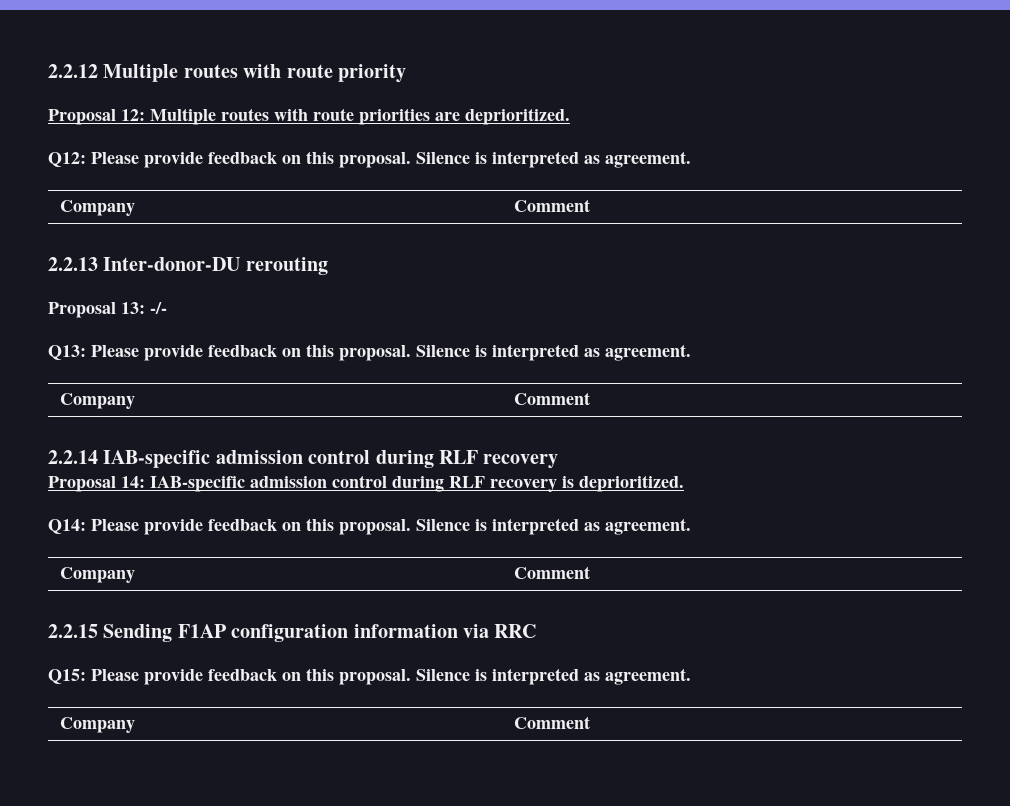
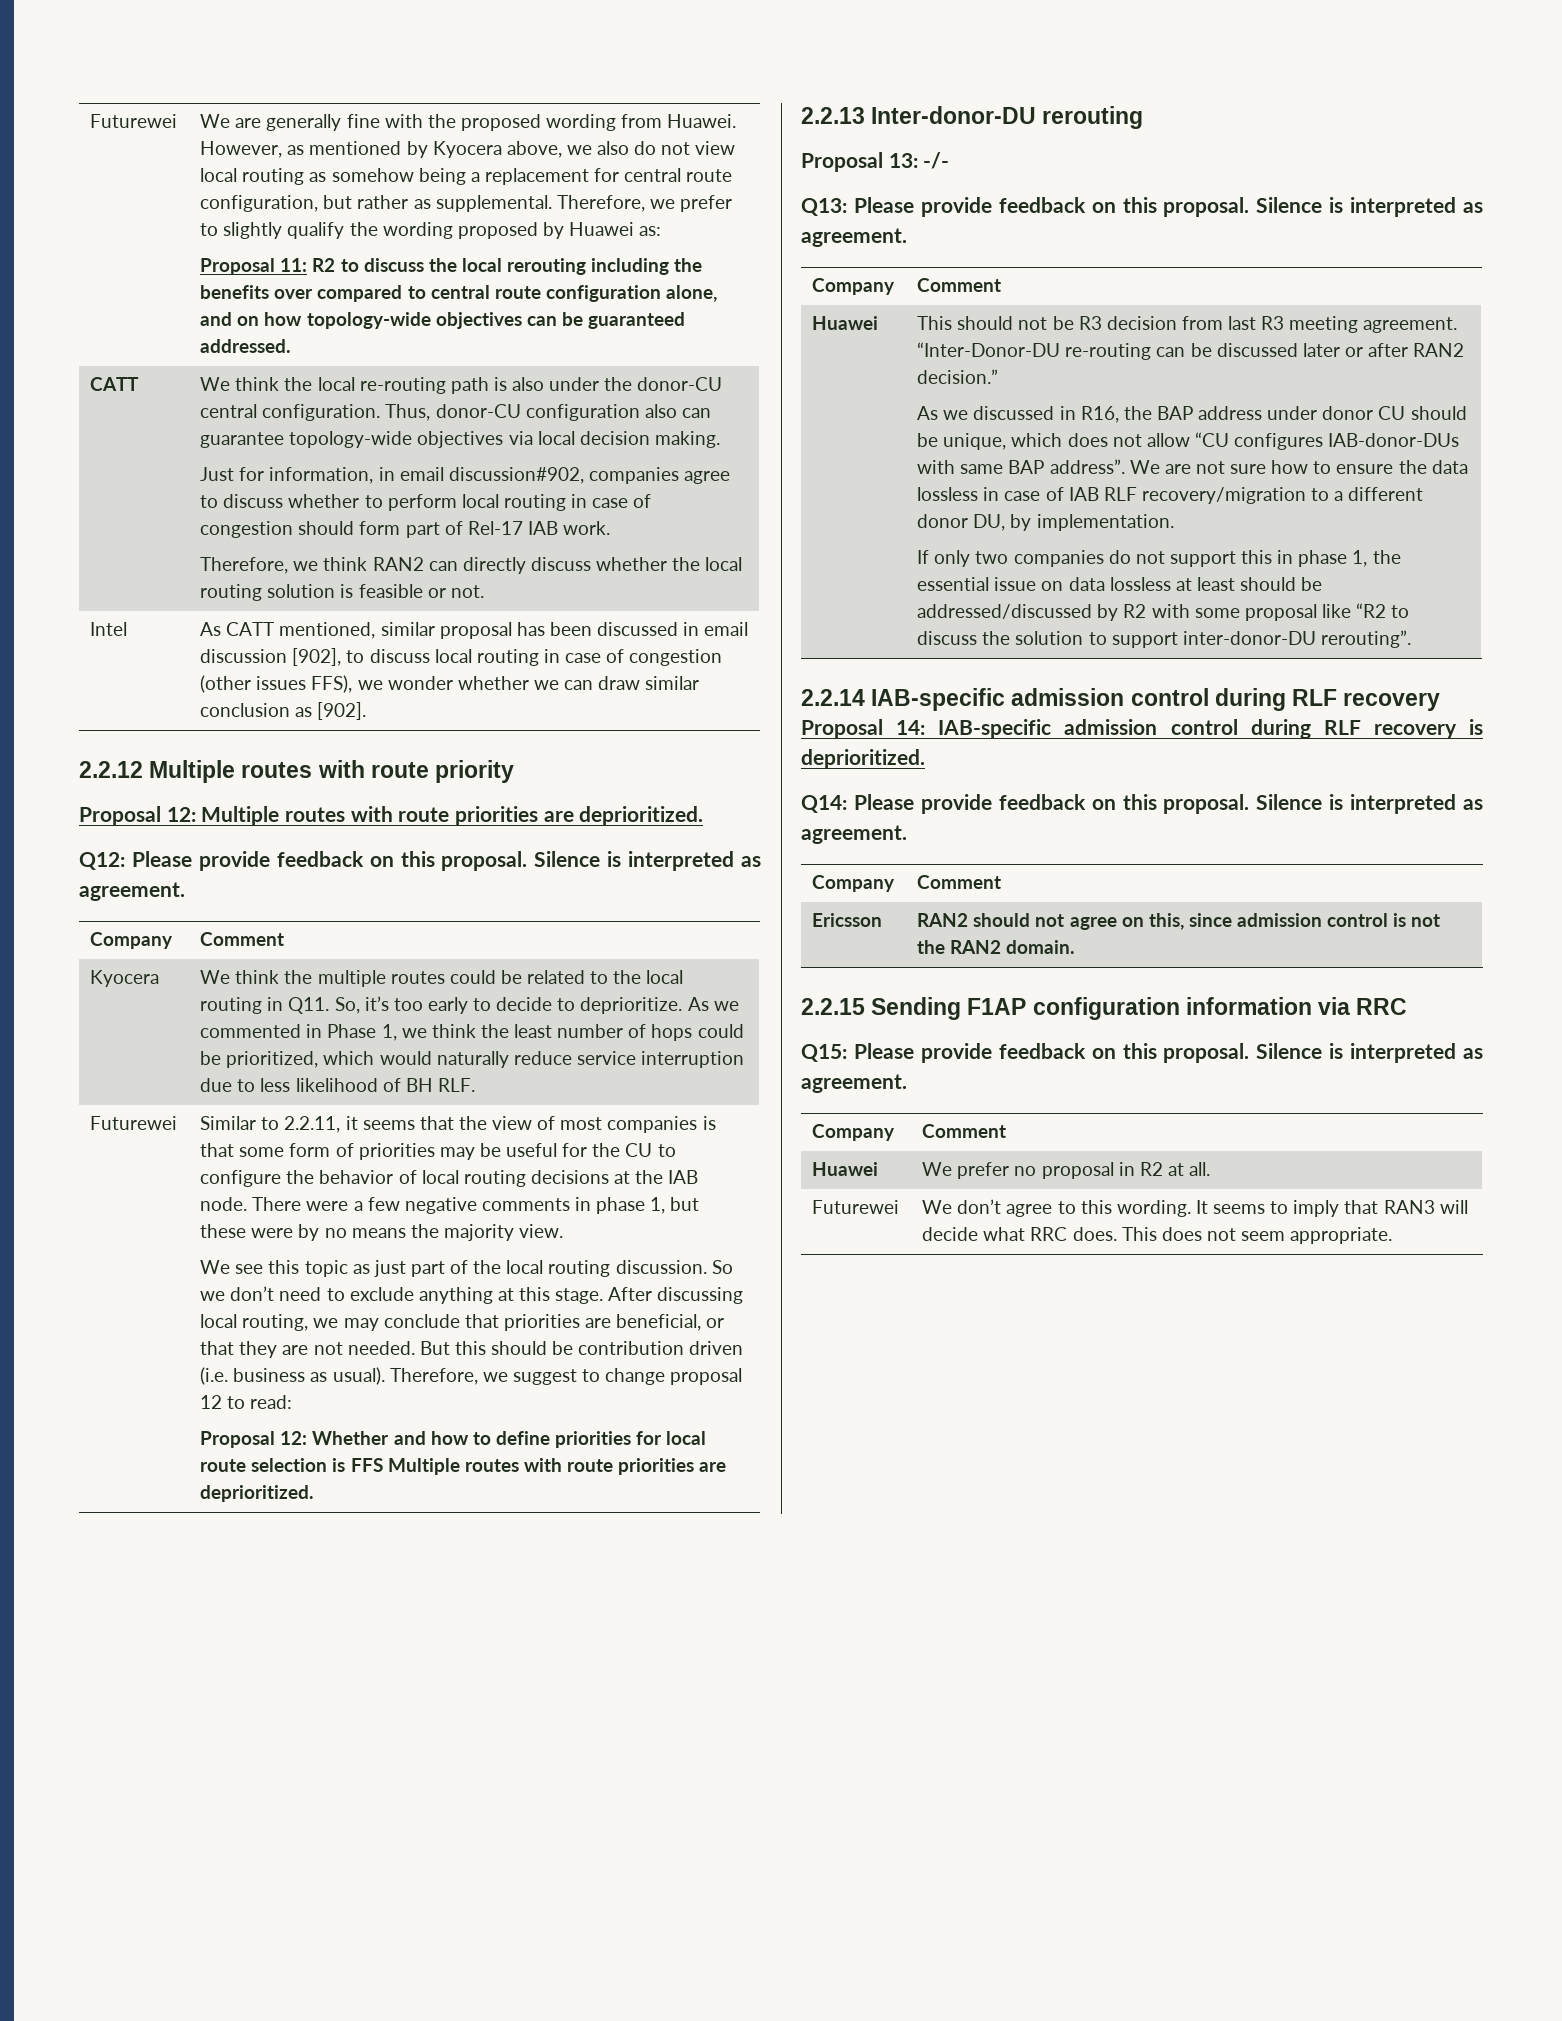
+ Futurewei | We are generally fine with the proposed wording from Huawei. However, as mentioned by Kyocera above, we also do not view local routing as somehow being a replacement for central route configuration, but rather as supplemental. Therefore, we prefer to slightly qualify the wording proposed by Huawei as:
+ Proposal 11: R2 to discuss the local rerouting including the benefits over compared to central route configuration alone, and on how topology-wide objectives can be guaranteed addressed.
+ CATT | We think the local re-routing path is also under the donor-CU central configuration. Thus, donor-CU configuration also can guarantee topology-wide objectives via local decision making.
+ Just for information, in email discussion#902, companies agree to discuss whether to perform local routing in case of congestion should form part of Rel-17 IAB work.
+ Therefore, we think RAN2 can directly discuss whether the local routing solution is feasible or not.
+ Intel | As CATT mentioned, similar proposal has been discussed in email discussion [902], to discuss local routing in case of congestion (other issues FFS), we wonder whether we can draw similar conclusion as [902].
+ Kyocera | We think the multiple routes could be related to the local routing in Q11. So, it’s too early to decide to deprioritize. As we commented in Phase 1, we think the least number of hops could be prioritized, which would naturally reduce service interruption due to less likelihood of BH RLF.
+ Futurewei | Similar to 2.2.11, it seems that the view of most companies is that some form of priorities may be useful for the CU to configure the behavior of local routing decisions at the IAB node. There were a few negative comments in phase 1, but these were by no means the majority view.
+ We see this topic as just part of the local routing discussion. So we don’t need to exclude anything at this stage. After discussing local routing, we may conclude that priorities are beneficial, or that they are not needed. But this should be contribution driven (i.e. business as usual). Therefore, we suggest to change proposal 12 to read:
+ Proposal 12: Whether and how to define priorities for local route selection is FFS Multiple routes with route priorities are deprioritized.
+ Huawei | This should not be R3 decision from last R3 meeting agreement. “Inter-Donor-DU re-routing can be discussed later or after RAN2 decision.”
+ As we discussed in R16, the BAP address under donor CU should be unique, which does not allow “CU configures IAB-donor-DUs with same BAP address”. We are not sure how to ensure the data lossless in case of IAB RLF recovery/migration to a different donor DU, by implementation.
+ If only two companies do not support this in phase 1, the essential issue on data lossless at least should be addressed/discussed by R2 with some proposal like “R2 to discuss the solution to support inter-donor-DU rerouting”.
+ Ericsson | RAN2 should not agree on this, since admission control is not the RAN2 domain.
+ Huawei | We prefer no proposal in R2 at all.
+ Futurewei | We don’t agree to this wording. It seems to imply that RAN3 will decide what RRC does. This does not seem appropriate.

